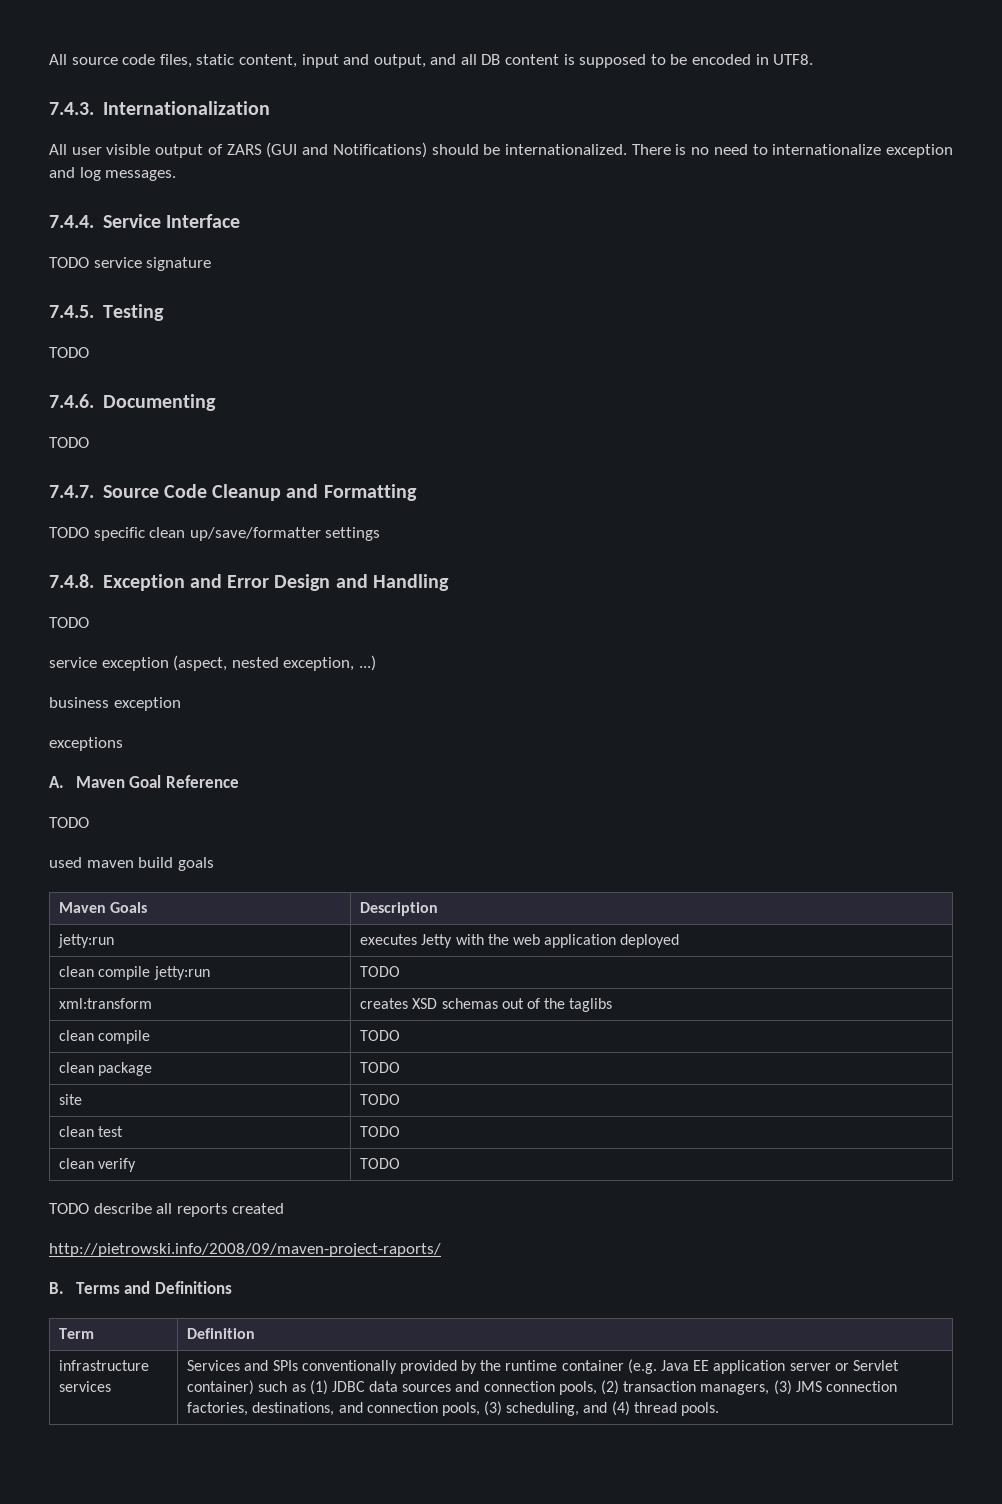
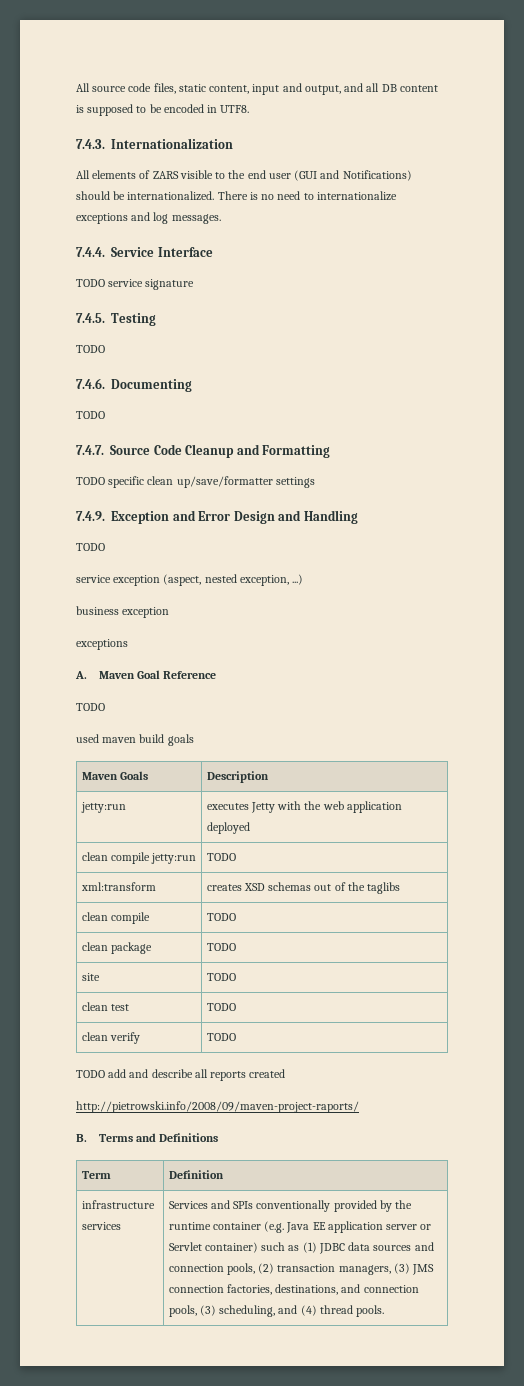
- All user visible output of ZARS (GUI and Notifications) should be internationalized.
+ All elements of ZARS visible to the end user (GUI and Notifications) should be internationalized.
- There is no need to internationalize exception and log messages.
+ There is no need to internationalize exceptions and log messages.
- 7.4.8. Exception and Error Design and Handling
+ 7.4.9. Exception and Error Design and Handling
- TODO describe all reports created
+ TODO add and describe all reports created

